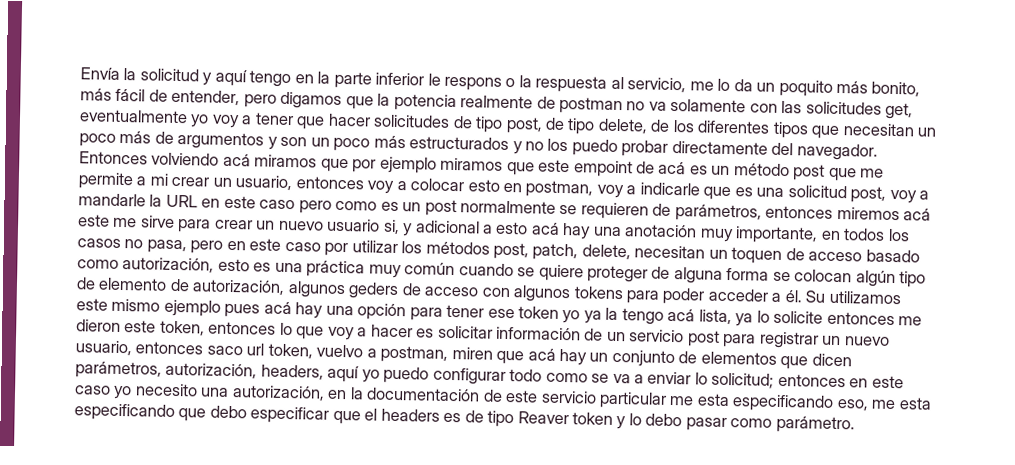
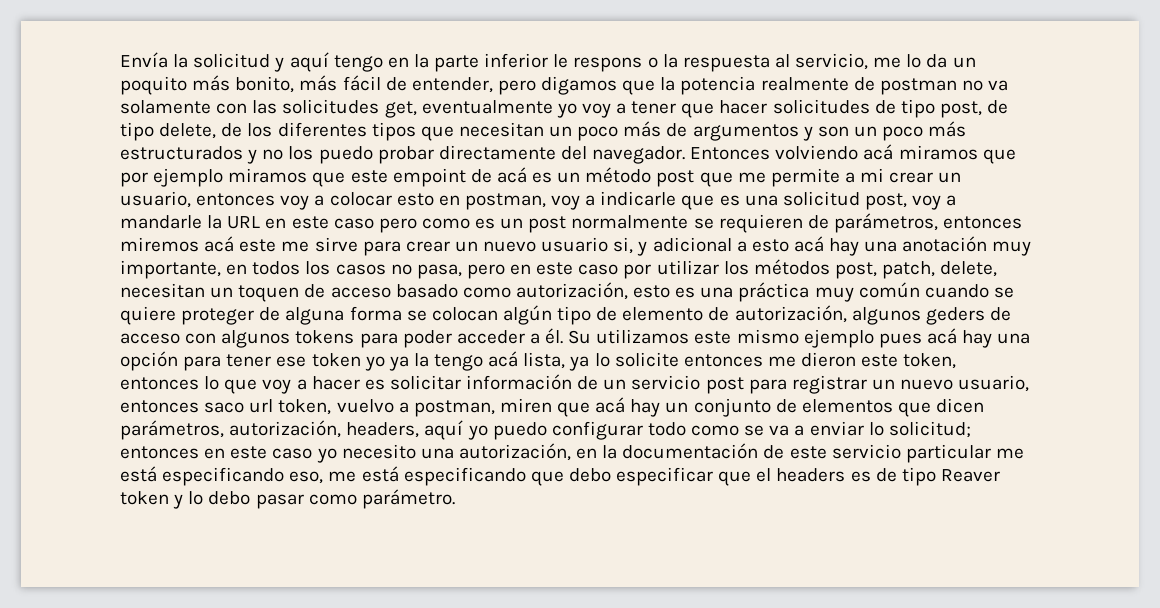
- entonces en este caso yo necesito una autorización, en la documentación de este servicio particular me esta especificando eso, me esta especificando que debo especificar que el headers es de tipo Reaver token y lo debo pasar como parámetro.
+ entonces en este caso yo necesito una autorización, en la documentación de este servicio particular me está especificando eso, me está especificando que debo especificar que el headers es de tipo Reaver token y lo debo pasar como parámetro.

